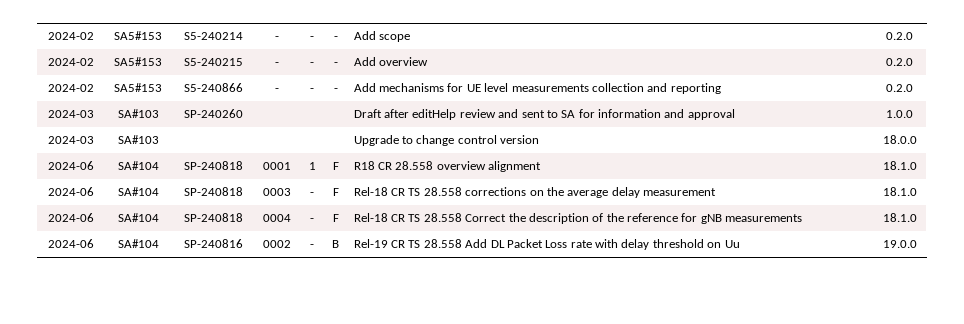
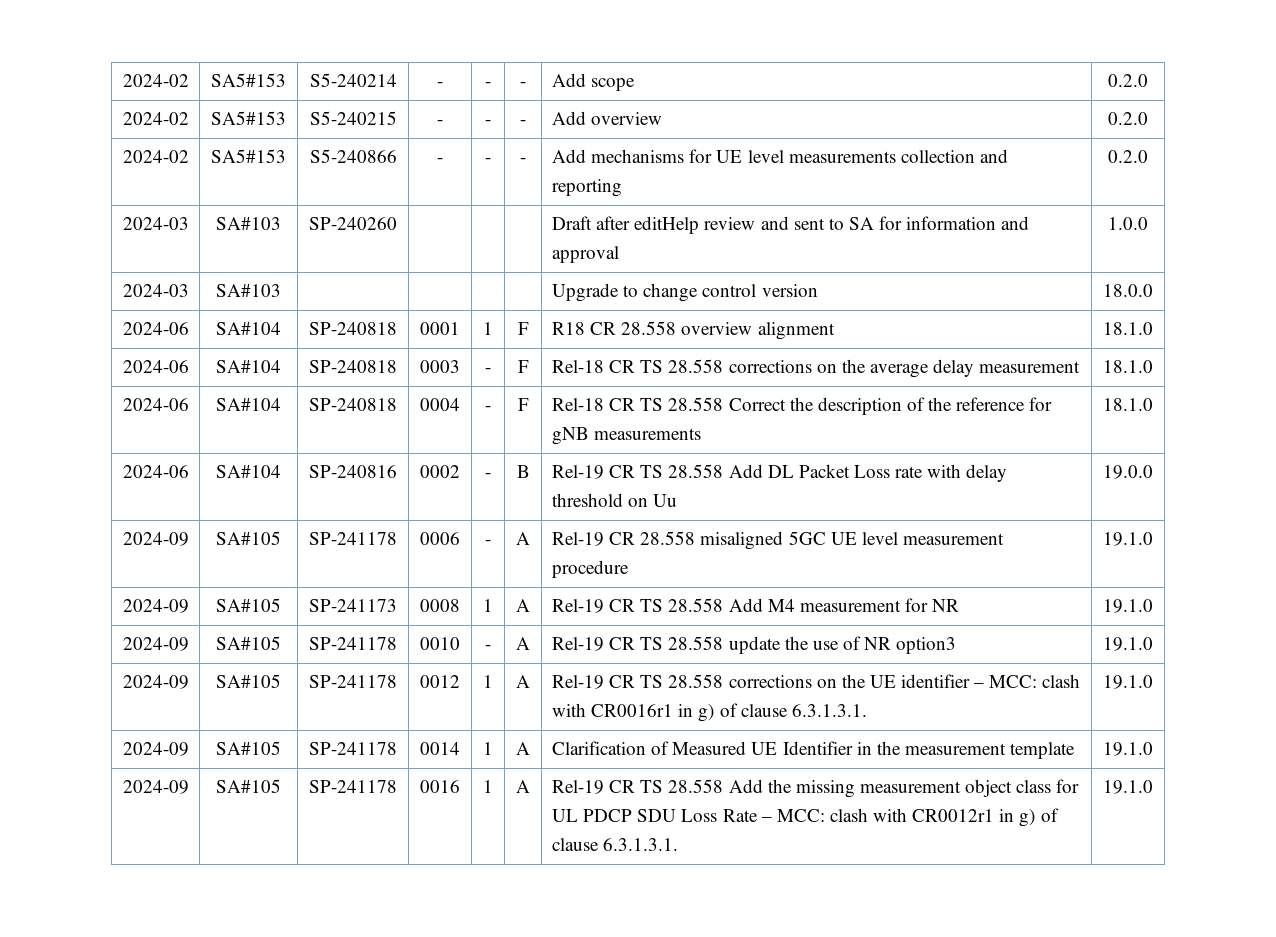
+ 2024-09 | SA#105 | SP-241178 | 0006 | - | A | Rel-19 CR 28.558 misaligned 5GC UE level measurement procedure | 19.1.0
+ 2024-09 | SA#105 | SP-241173 | 0008 | 1 | A | Rel-19 CR TS 28.558 Add M4 measurement for NR | 19.1.0
+ 2024-09 | SA#105 | SP-241178 | 0010 | - | A | Rel-19 CR TS 28.558 update the use of NR option3 | 19.1.0
+ 2024-09 | SA#105 | SP-241178 | 0012 | 1 | A | Rel-19 CR TS 28.558 corrections on the UE identifier – MCC: clash with CR0016r1 in g) of clause 6.3.1.3.1. | 19.1.0
+ 2024-09 | SA#105 | SP-241178 | 0014 | 1 | A | Clarification of Measured UE Identifier in the measurement template | 19.1.0
+ 2024-09 | SA#105 | SP-241178 | 0016 | 1 | A | Rel-19 CR TS 28.558 Add the missing measurement object class for UL PDCP SDU Loss Rate – MCC: clash with CR0012r1 in g) of clause 6.3.1.3.1. | 19.1.0

